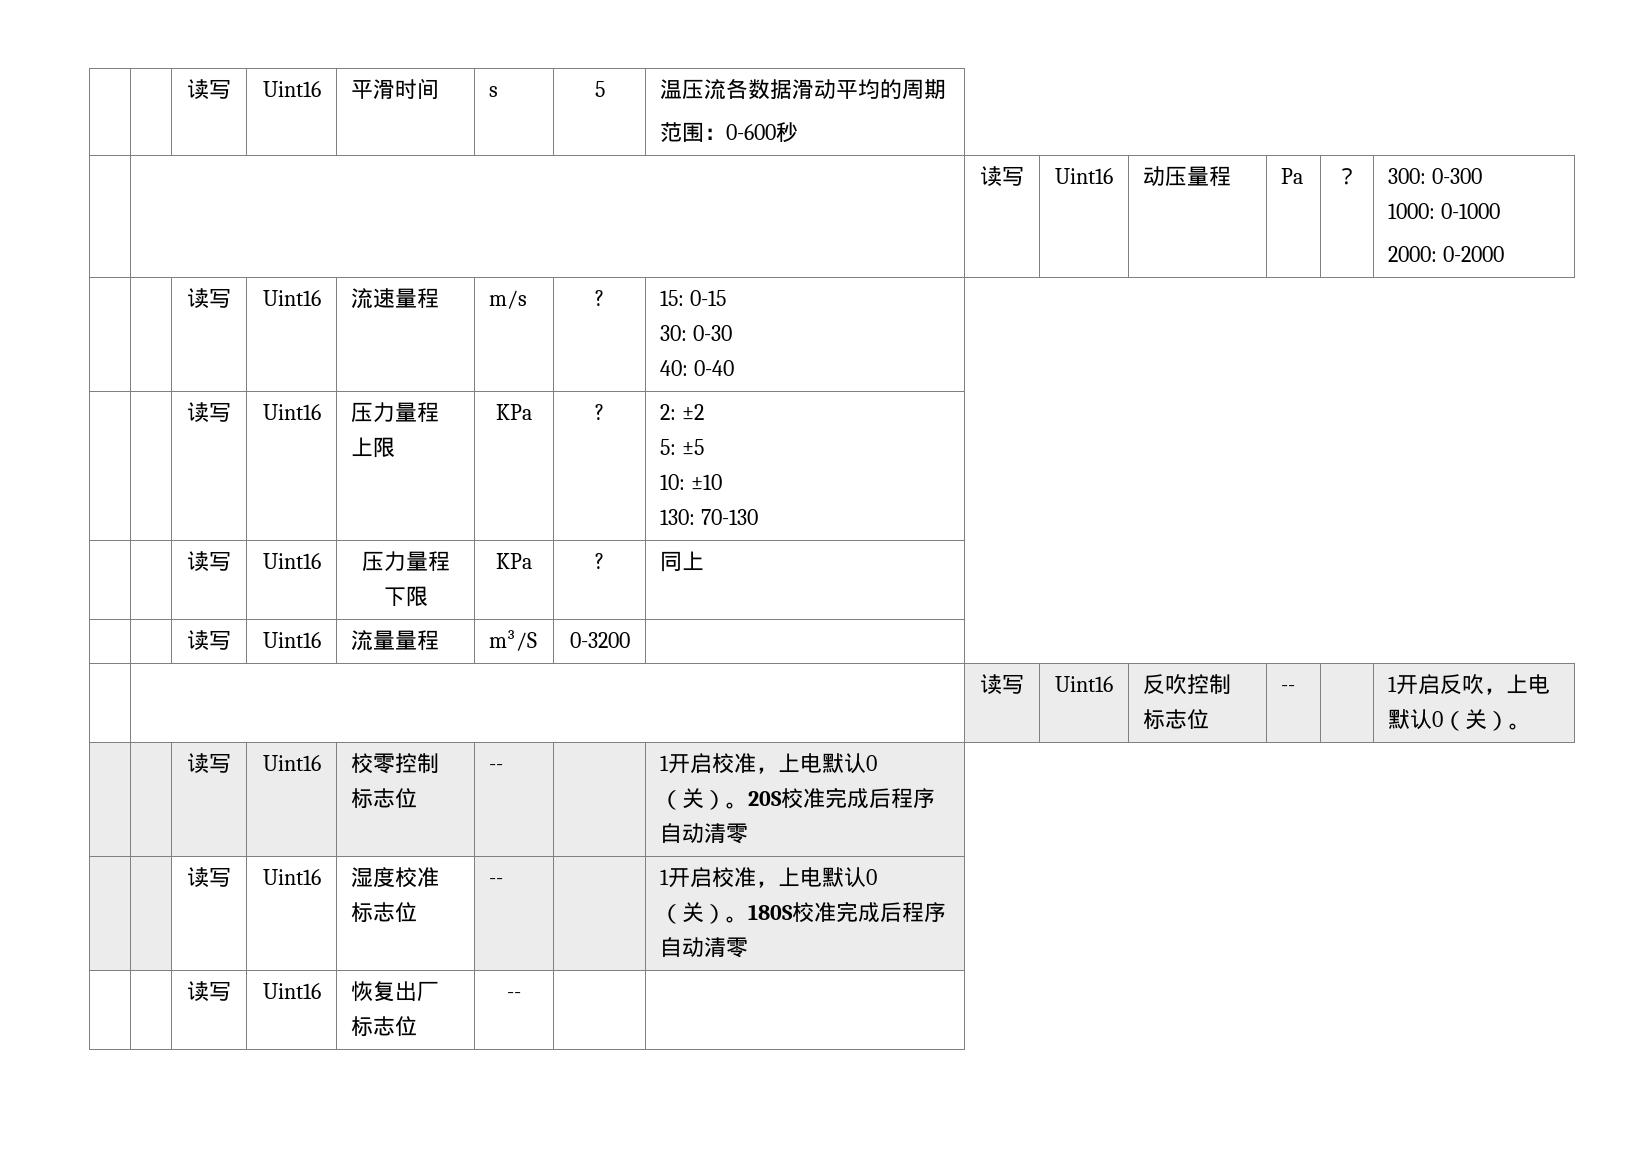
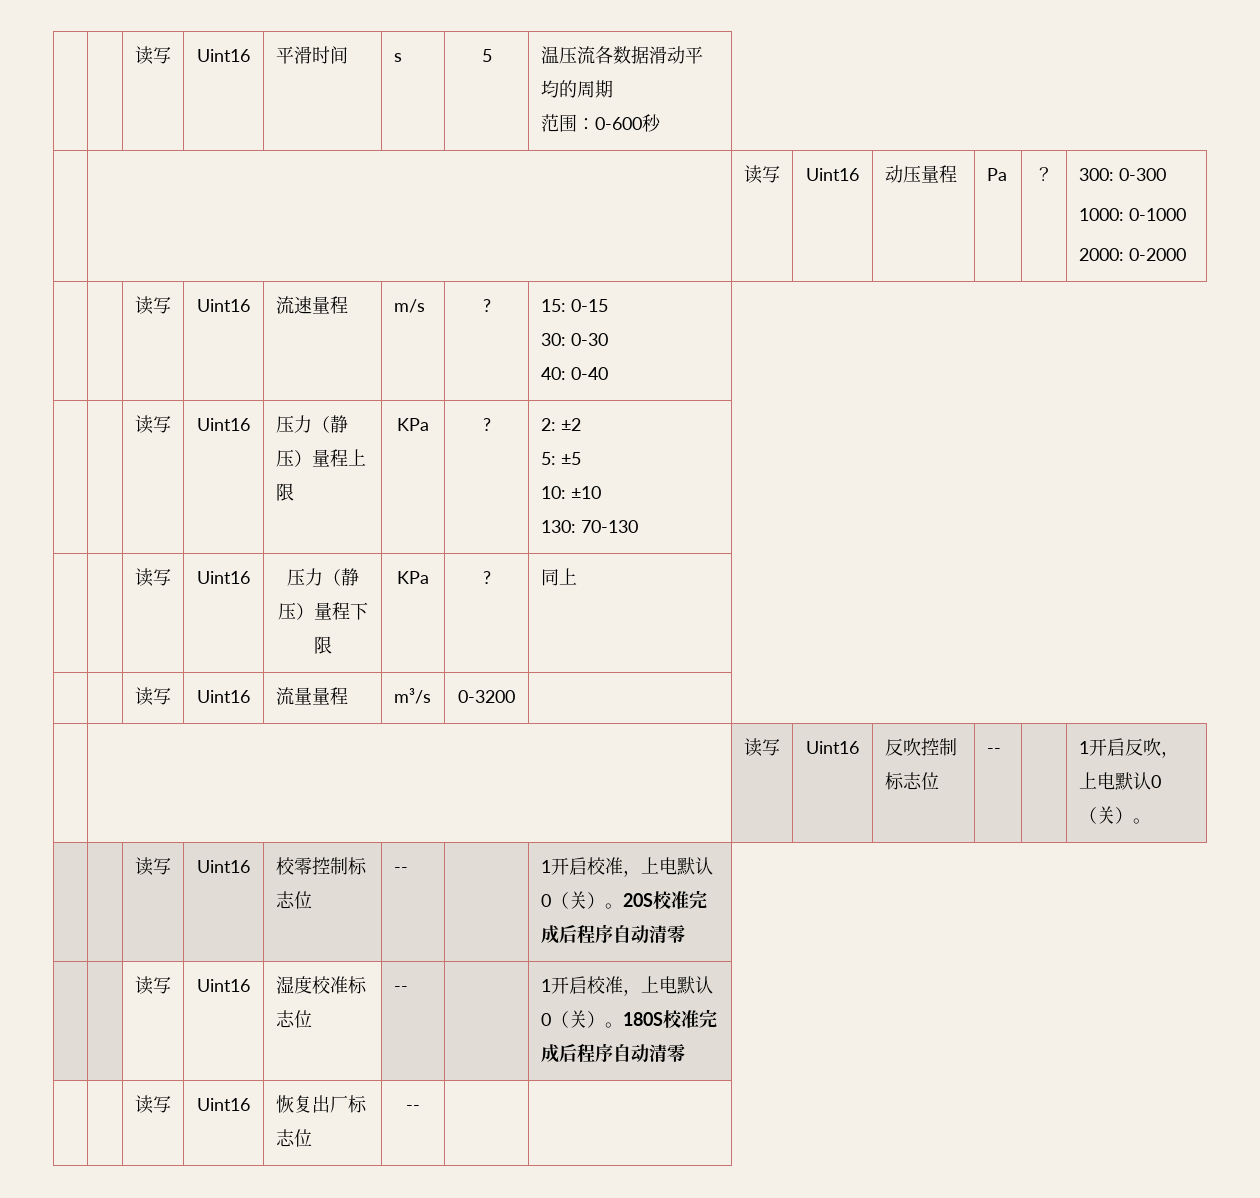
- | | 读写 | Uint16 | 压力量程上限 | KPa | ? | 2: ±2
+ | | 读写 | Uint16 | 压力（静压）量程上限 | KPa | ? | 2: ±2
- | | 读写 | Uint16 | 压力量程下限 | KPa | ? | 同上
+ | | 读写 | Uint16 | 压力（静压）量程下限 | KPa | ? | 同上
- | | 读写 | Uint16 | 流量量程 | m³/S | 0-3200 |
+ | | 读写 | Uint16 | 流量量程 | m³/s | 0-3200 |

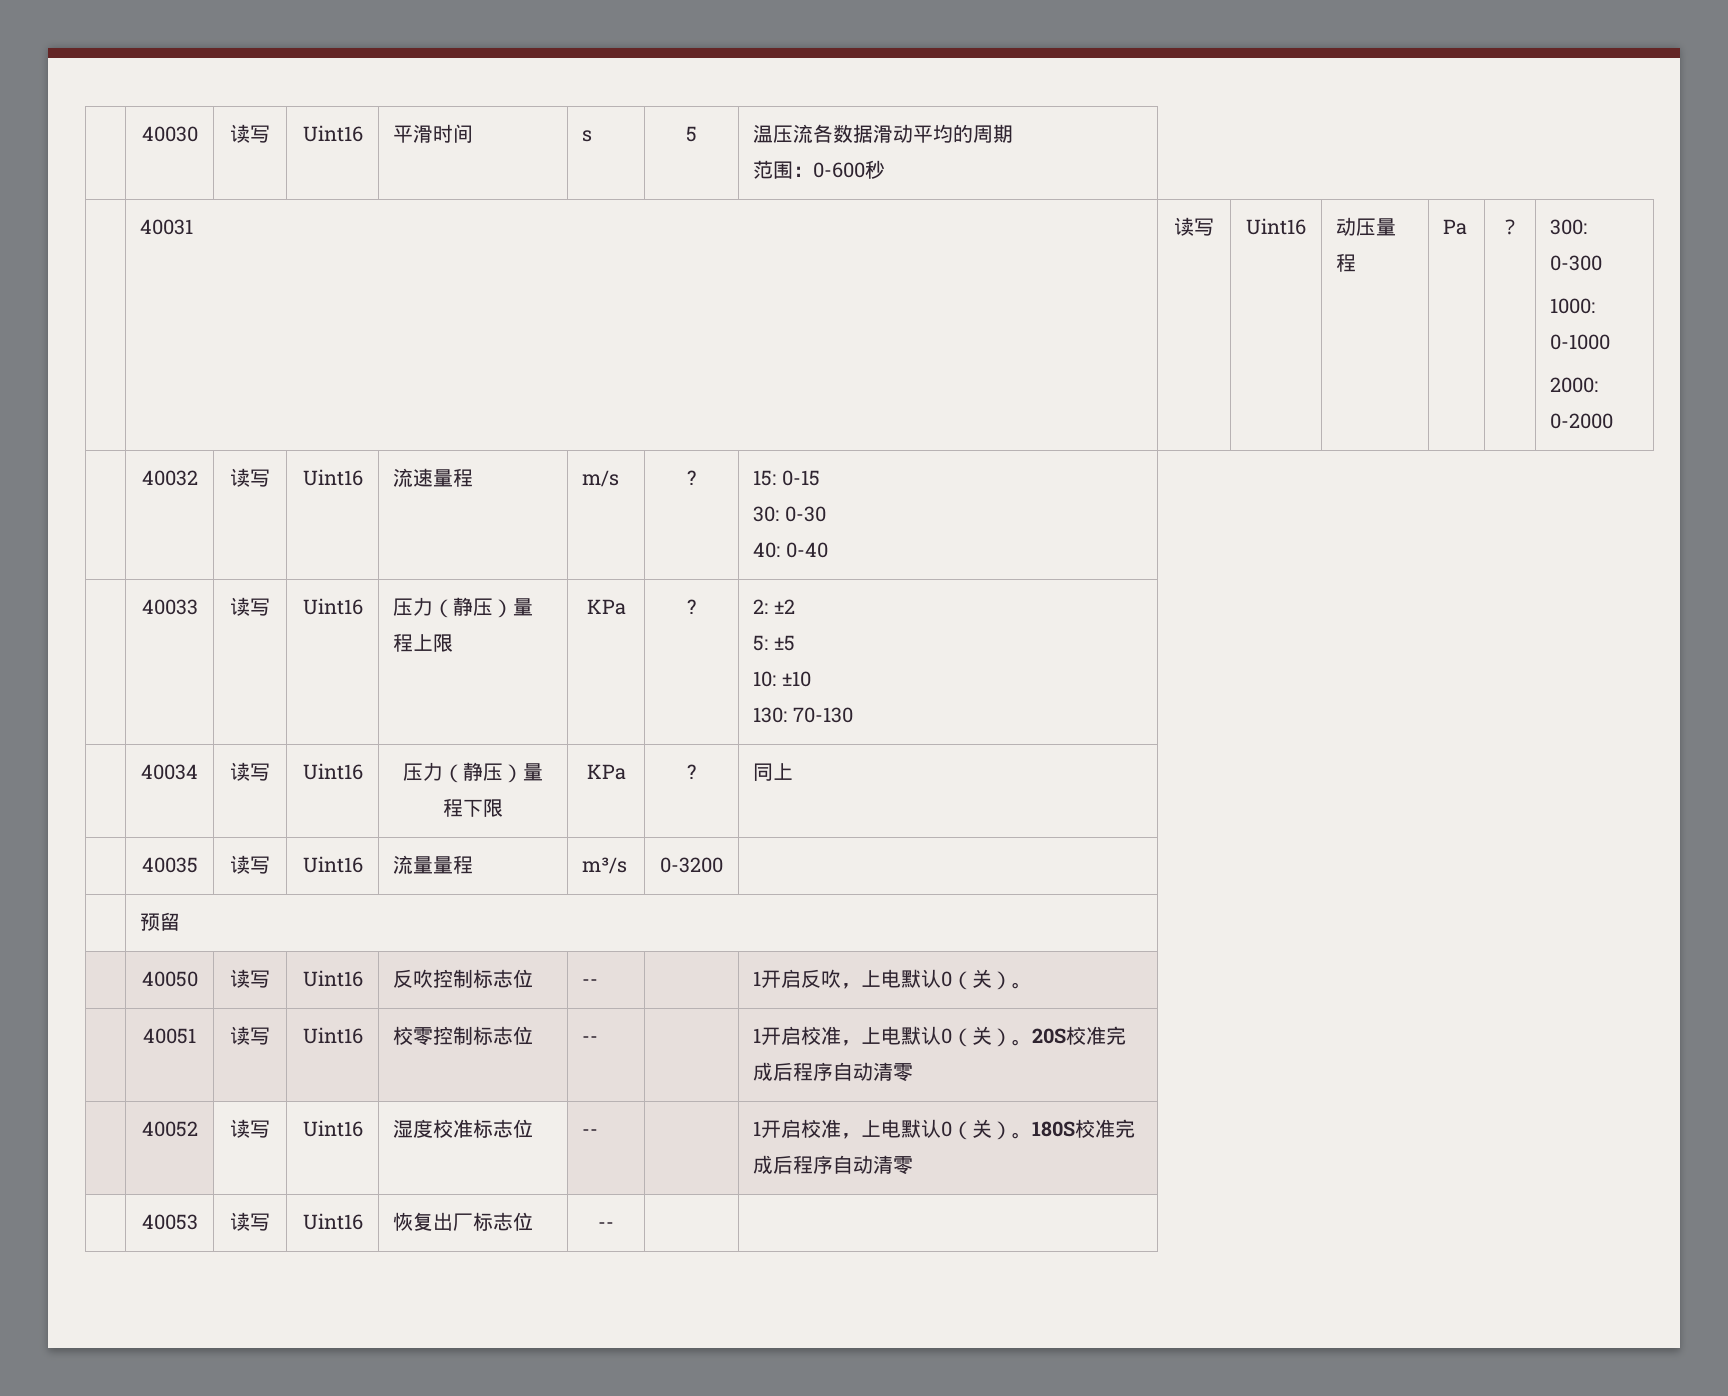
- | | 读写 | Uint16 | 平滑时间 | s | 5 | 温压流各数据滑动平均的周期
+ | 40030 | 读写 | Uint16 | 平滑时间 | s | 5 | 温压流各数据滑动平均的周期
- | | 读写 | Uint16 | 动压量程 | Pa | ？ | 300: 0-300
+ | 40031 | 读写 | Uint16 | 动压量程 | Pa | ？ | 300: 0-300
- | | 读写 | Uint16 | 流速量程 | m/s | ? | 15: 0-15
+ | 40032 | 读写 | Uint16 | 流速量程 | m/s | ? | 15: 0-15
- | | 读写 | Uint16 | 压力（静压）量程上限 | KPa | ? | 2: ±2
+ | 40033 | 读写 | Uint16 | 压力（静压）量程上限 | KPa | ? | 2: ±2
- | | 读写 | Uint16 | 压力（静压）量程下限 | KPa | ? | 同上
+ | 40034 | 读写 | Uint16 | 压力（静压）量程下限 | KPa | ? | 同上
- | | 读写 | Uint16 | 流量量程 | m³/s | 0-3200 |
+ | 40035 | 读写 | Uint16 | 流量量程 | m³/s | 0-3200 |
- | | 读写 | Uint16 | 反吹控制标志位 | -- | | 1开启反吹，上电默认0（关）。
+ | 预留
+ | 40050 | 读写 | Uint16 | 反吹控制标志位 | -- | | 1开启反吹，上电默认0（关）。
- | | 读写 | Uint16 | 校零控制标志位 | -- | | 1开启校准，上电默认0（关）。20S校准完成后程序自动清零
+ | 40051 | 读写 | Uint16 | 校零控制标志位 | -- | | 1开启校准，上电默认0（关）。20S校准完成后程序自动清零
- | | 读写 | Uint16 | 湿度校准标志位 | -- | | 1开启校准，上电默认0（关）。180S校准完成后程序自动清零
+ | 40052 | 读写 | Uint16 | 湿度校准标志位 | -- | | 1开启校准，上电默认0（关）。180S校准完成后程序自动清零
- | | 读写 | Uint16 | 恢复出厂标志位 | -- | |
+ | 40053 | 读写 | Uint16 | 恢复出厂标志位 | -- | |

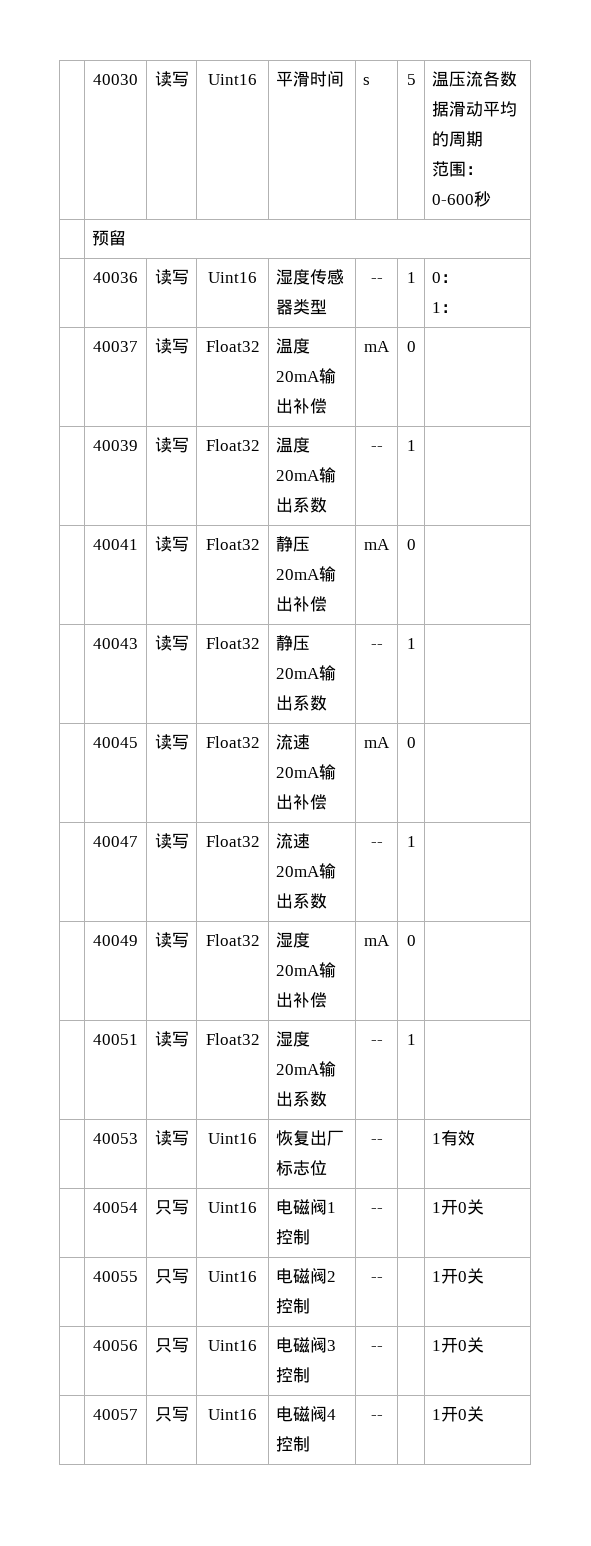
- | 40031 | 读写 | Uint16 | 动压量程 | Pa | ？ | 300: 0-300
- 1000: 0-1000
- 2000: 0-2000
- | 40032 | 读写 | Uint16 | 流速量程 | m/s | ? | 15: 0-15
- 30: 0-30
- 40: 0-40
- | 40033 | 读写 | Uint16 | 压力（静压）量程上限 | KPa | ? | 2: ±2
- 5: ±5
- 10: ±10
- 130: 70-130
- | 40034 | 读写 | Uint16 | 压力（静压）量程下限 | KPa | ? | 同上
- | 40035 | 读写 | Uint16 | 流量量程 | m³/s | 0-3200 |
  | 预留
- | 40050 | 读写 | Uint16 | 反吹控制标志位 | -- | | 1开启反吹，上电默认0（关）。
- | 40051 | 读写 | Uint16 | 校零控制标志位 | -- | | 1开启校准，上电默认0（关）。20S校准完成后程序自动清零
- | 40052 | 读写 | Uint16 | 湿度校准标志位 | -- | | 1开启校准，上电默认0（关）。180S校准完成后程序自动清零
+ | 40036 | 读写 | Uint16 | 湿度传感器类型 | -- | 1 | 0：
+ 1：
+ | 40037 | 读写 | Float32 | 温度20mA输出补偿 | mA | 0 |
+ | 40039 | 读写 | Float32 | 温度20mA输出系数 | -- | 1 |
+ | 40041 | 读写 | Float32 | 静压20mA输出补偿 | mA | 0 |
+ | 40043 | 读写 | Float32 | 静压20mA输出系数 | -- | 1 |
+ | 40045 | 读写 | Float32 | 流速20mA输出补偿 | mA | 0 |
+ | 40047 | 读写 | Float32 | 流速20mA输出系数 | -- | 1 |
+ | 40049 | 读写 | Float32 | 湿度20mA输出补偿 | mA | 0 |
+ | 40051 | 读写 | Float32 | 湿度20mA输出系数 | -- | 1 |
- | 40053 | 读写 | Uint16 | 恢复出厂标志位 | -- | |
+ | 40053 | 读写 | Uint16 | 恢复出厂标志位 | -- | | 1有效
+ | 40054 | 只写 | Uint16 | 电磁阀1控制 | -- | | 1开0关
+ | 40055 | 只写 | Uint16 | 电磁阀2控制 | -- | | 1开0关
+ | 40056 | 只写 | Uint16 | 电磁阀3控制 | -- | | 1开0关
+ | 40057 | 只写 | Uint16 | 电磁阀4控制 | -- | | 1开0关

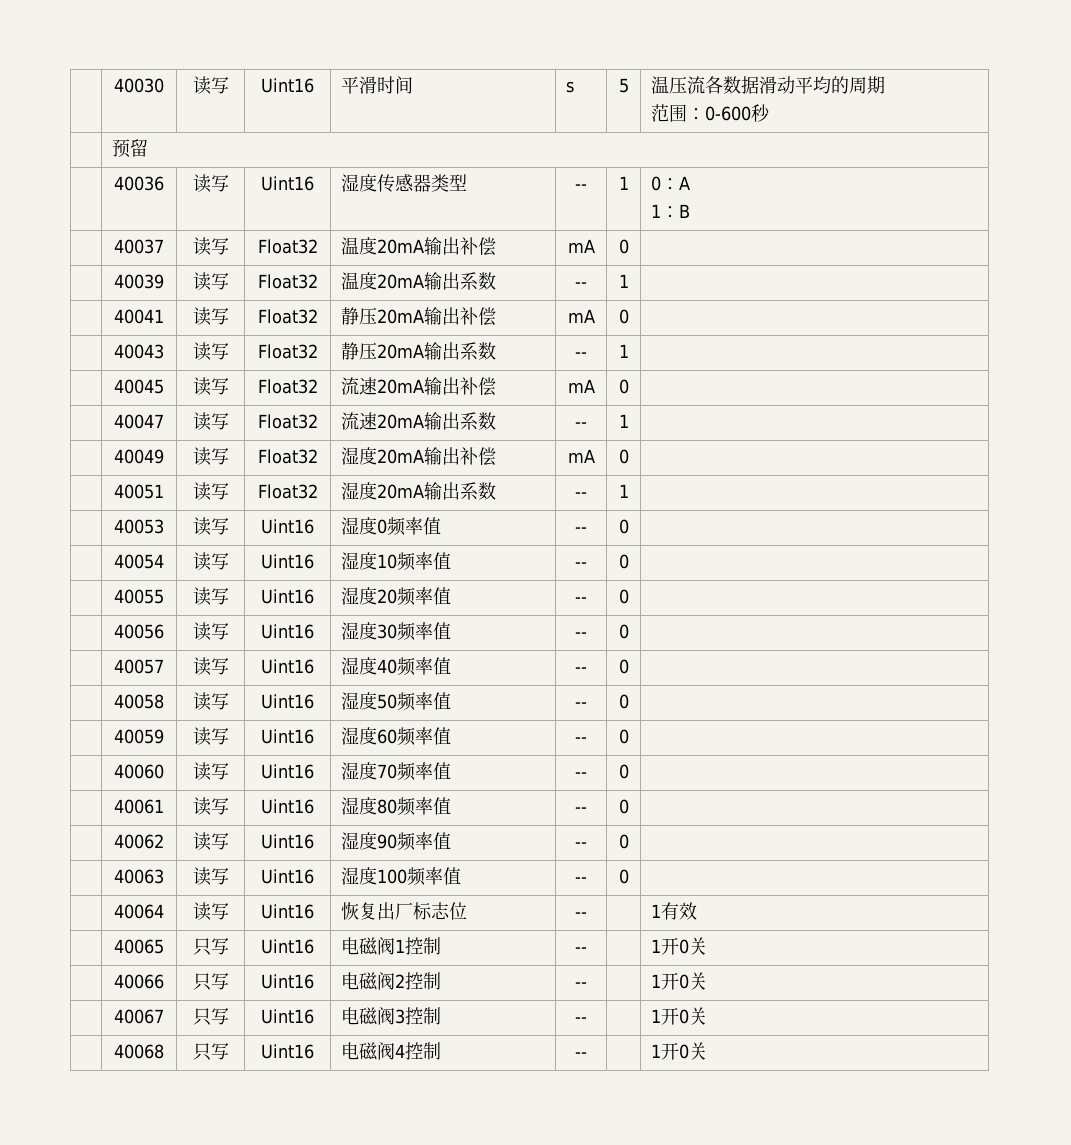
- | 40036 | 读写 | Uint16 | 湿度传感器类型 | -- | 1 | 0：
- 1：
+ | 40036 | 读写 | Uint16 | 湿度传感器类型 | -- | 1 | 0：A
+ 1：B
- | 40053 | 读写 | Uint16 | 恢复出厂标志位 | -- | | 1有效
+ | 40053 | 读写 | Uint16 | 湿度0频率值 | -- | 0 |
+ | 40054 | 读写 | Uint16 | 湿度10频率值 | -- | 0 |
+ | 40055 | 读写 | Uint16 | 湿度20频率值 | -- | 0 |
+ | 40056 | 读写 | Uint16 | 湿度30频率值 | -- | 0 |
+ | 40057 | 读写 | Uint16 | 湿度40频率值 | -- | 0 |
+ | 40058 | 读写 | Uint16 | 湿度50频率值 | -- | 0 |
+ | 40059 | 读写 | Uint16 | 湿度60频率值 | -- | 0 |
+ | 40060 | 读写 | Uint16 | 湿度70频率值 | -- | 0 |
+ | 40061 | 读写 | Uint16 | 湿度80频率值 | -- | 0 |
+ | 40062 | 读写 | Uint16 | 湿度90频率值 | -- | 0 |
+ | 40063 | 读写 | Uint16 | 湿度100频率值 | -- | 0 |
+ | 40064 | 读写 | Uint16 | 恢复出厂标志位 | -- | | 1有效
- | 40054 | 只写 | Uint16 | 电磁阀1控制 | -- | | 1开0关
+ | 40065 | 只写 | Uint16 | 电磁阀1控制 | -- | | 1开0关
- | 40055 | 只写 | Uint16 | 电磁阀2控制 | -- | | 1开0关
+ | 40066 | 只写 | Uint16 | 电磁阀2控制 | -- | | 1开0关
- | 40056 | 只写 | Uint16 | 电磁阀3控制 | -- | | 1开0关
+ | 40067 | 只写 | Uint16 | 电磁阀3控制 | -- | | 1开0关
- | 40057 | 只写 | Uint16 | 电磁阀4控制 | -- | | 1开0关
+ | 40068 | 只写 | Uint16 | 电磁阀4控制 | -- | | 1开0关

